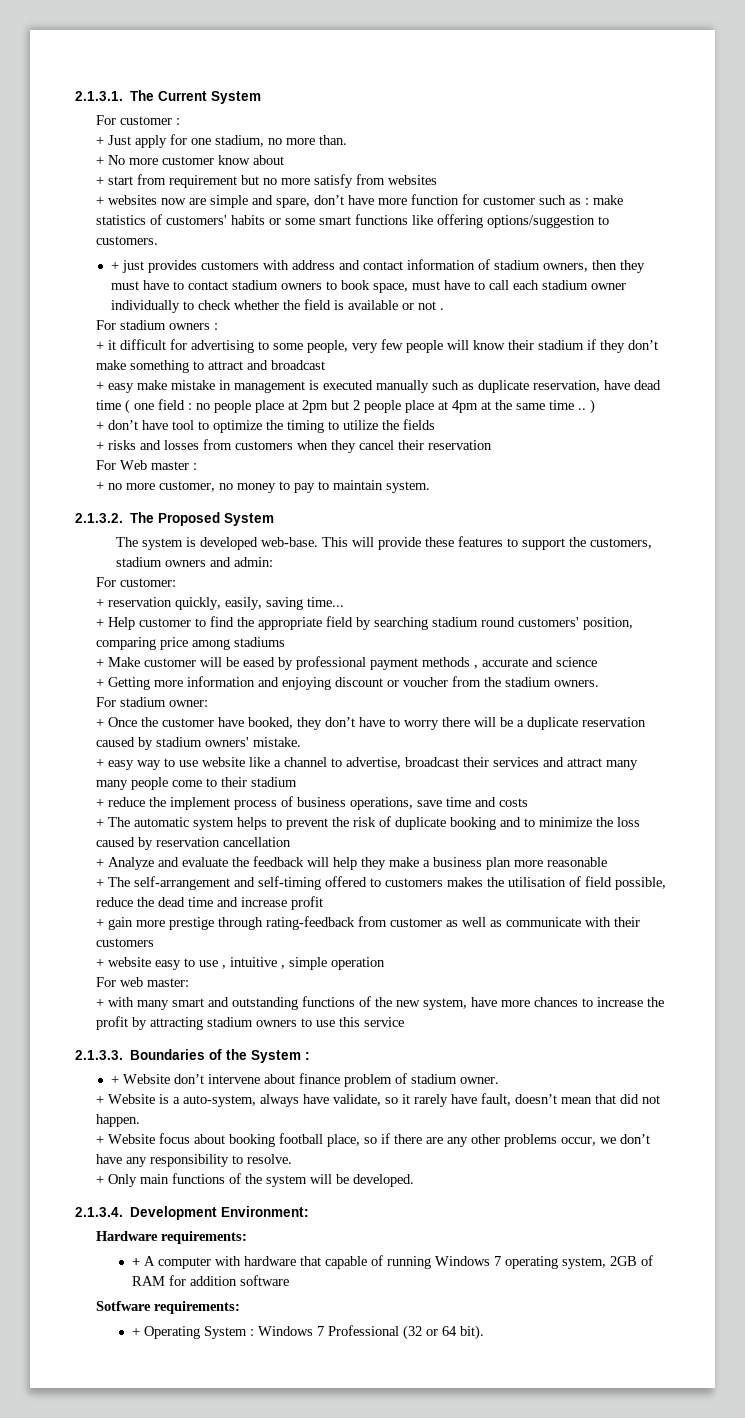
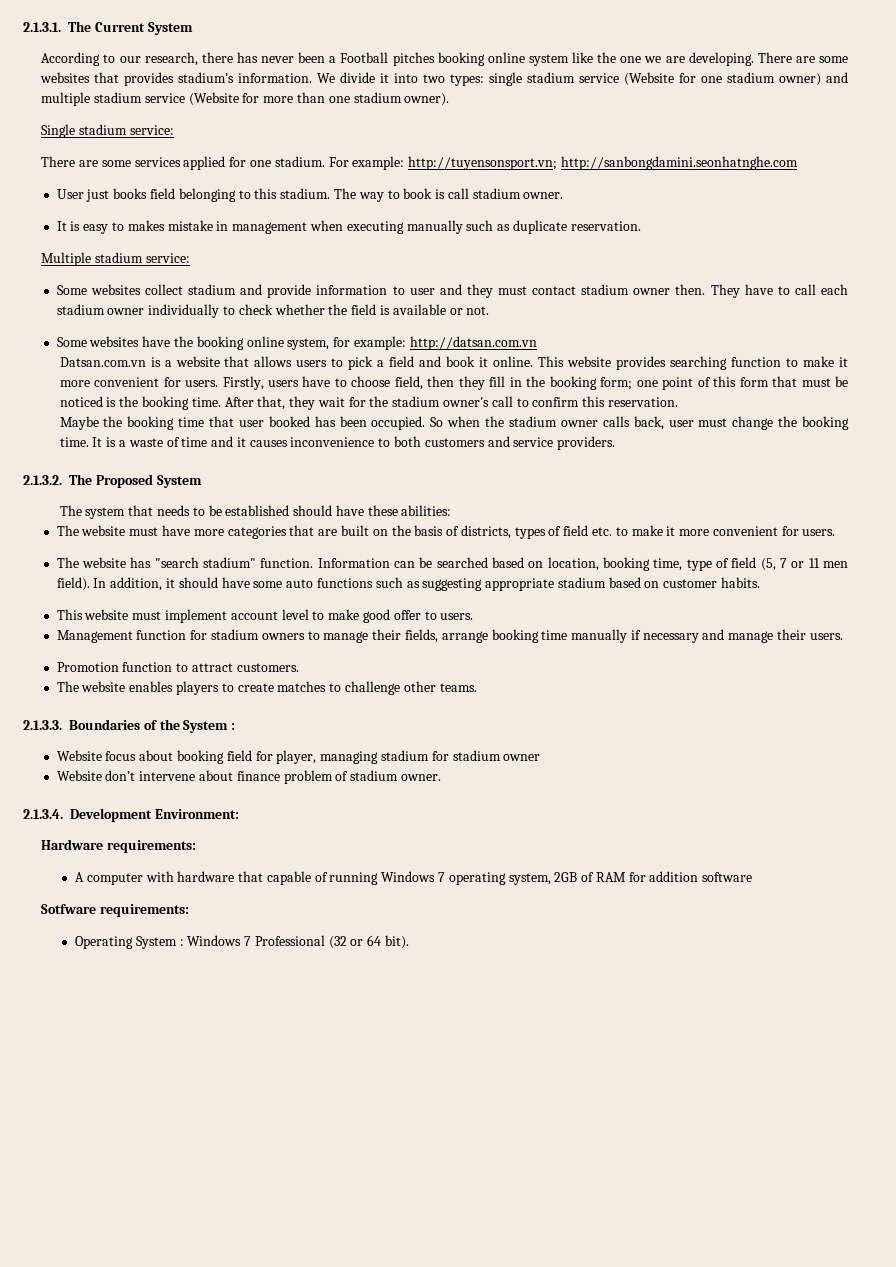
- For customer :
- + Just apply for one stadium, no more than.
- + No more customer know about
- + start from requirement but no more satisfy from websites
- + websites now are simple and spare, don’t have more function for customer such as : make statistics of customers' habits or some smart functions like offering options/suggestion to customers.
- + just provides customers with address and contact information of stadium owners, then they must have to contact stadium owners to book space, must have to call each stadium owner individually to check whether the field is available or not .
- For stadium owners :
- + it difficult for advertising to some people, very few people will know their stadium if they don’t make something to attract and broadcast
- + easy make mistake in management is executed manually such as duplicate reservation, have dead time ( one field : no people place at 2pm but 2 people place at 4pm at the same time .. )
- + don’t have tool to optimize the timing to utilize the fields
- + risks and losses from customers when they cancel their reservation
- For Web master :
- + no more customer, no money to pay to maintain system.
+ According to our research, there has never been a Football pitches booking online system like the one we are developing. There are some websites that provides stadium’s information. We divide it into two types: single stadium service (Website for one stadium owner) and multiple stadium service (Website for more than one stadium owner).
+ Single stadium service:
+ There are some services applied for one stadium. For example: http://tuyensonsport.vn; http://sanbongdamini.seonhatnghe.com
+ User just books field belonging to this stadium. The way to book is call stadium owner.
+ It is easy to makes mistake in management when executing manually such as duplicate reservation.
+ Multiple stadium service:
+ Some websites collect stadium and provide information to user and they must contact stadium owner then. They have to call each stadium owner individually to check whether the field is available or not.
+ Some websites have the booking online system, for example: http://datsan.com.vn
+ Datsan.com.vn is a website that allows users to pick a field and book it online. This website provides searching function to make it more convenient for users. Firstly, users have to choose field, then they fill in the booking form; one point of this form that must be noticed is the booking time. After that, they wait for the stadium owner's call to confirm this reservation.
+ Maybe the booking time that user booked has been occupied. So when the stadium owner calls back, user must change the booking time. It is a waste of time and it causes inconvenience to both customers and service providers.
- The system is developed web-base. This will provide these features to support the customers, stadium owners and admin:
- For customer:
- + reservation quickly, easily, saving time...
- + Help customer to find the appropriate field by searching stadium round customers' position, comparing price among stadiums
- + Make customer will be eased by professional payment methods , accurate and science
- + Getting more information and enjoying discount or voucher from the stadium owners.
- For stadium owner:
- + Once the customer have booked, they don’t have to worry there will be a duplicate reservation caused by stadium owners' mistake.
- + easy way to use website like a channel to advertise, broadcast their services and attract many many people come to their stadium
- + reduce the implement process of business operations, save time and costs
- + The automatic system helps to prevent the risk of duplicate booking and to minimize the loss caused by reservation cancellation
- + Analyze and evaluate the feedback will help they make a business plan more reasonable
- + The self-arrangement and self-timing offered to customers makes the utilisation of field possible, reduce the dead time and increase profit
- + gain more prestige through rating-feedback from customer as well as communicate with their customers
- + website easy to use , intuitive , simple operation
- For web master:
- + with many smart and outstanding functions of the new system, have more chances to increase the profit by attracting stadium owners to use this service
+ The system that needs to be established should have these abilities:
+ The website must have more categories that are built on the basis of districts, types of field etc. to make it more convenient for users.
+ The website has "search stadium" function. Information can be searched based on location, booking time, type of field (5, 7 or 11 men field). In addition, it should have some auto functions such as suggesting appropriate stadium based on customer habits.
+ This website must implement account level to make good offer to users.
+ Management function for stadium owners to manage their fields, arrange booking time manually if necessary and manage their users.
+ Promotion function to attract customers.
+ The website enables players to create matches to challenge other teams.
- + Website don’t intervene about finance problem of stadium owner.
+ Website focus about booking field for player, managing stadium for stadium owner
+ Website don’t intervene about finance problem of stadium owner.
- + Website is a auto-system, always have validate, so it rarely have fault, doesn’t mean that did not happen.
- + Website focus about booking football place, so if there are any other problems occur, we don’t have any responsibility to resolve.
- + Only main functions of the system will be developed.
- + A computer with hardware that capable of running Windows 7 operating system, 2GB of RAM for addition software
+ A computer with hardware that capable of running Windows 7 operating system, 2GB of RAM for addition software
- + Operating System : Windows 7 Professional (32 or 64 bit).
+ Operating System : Windows 7 Professional (32 or 64 bit).

